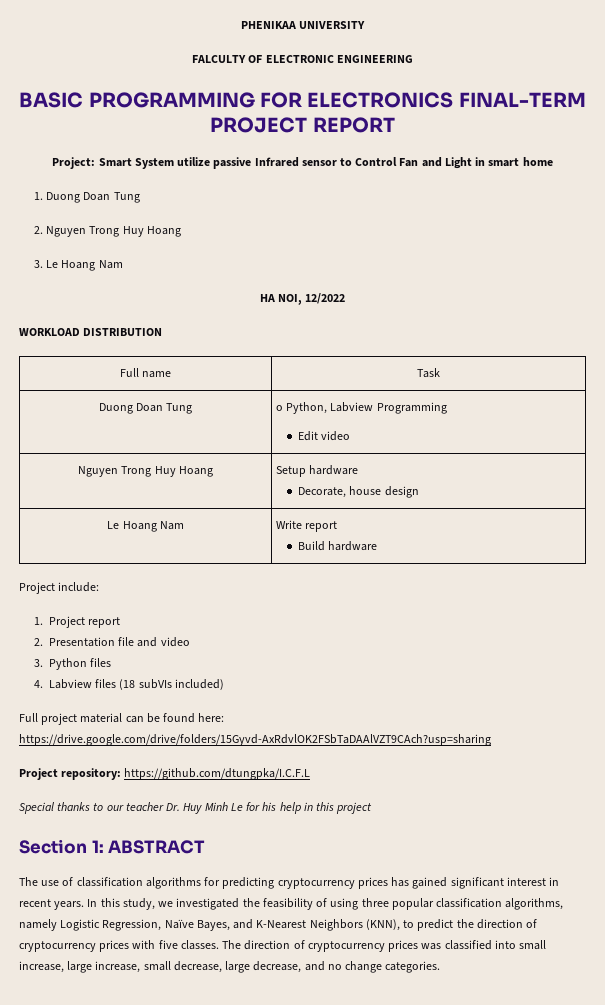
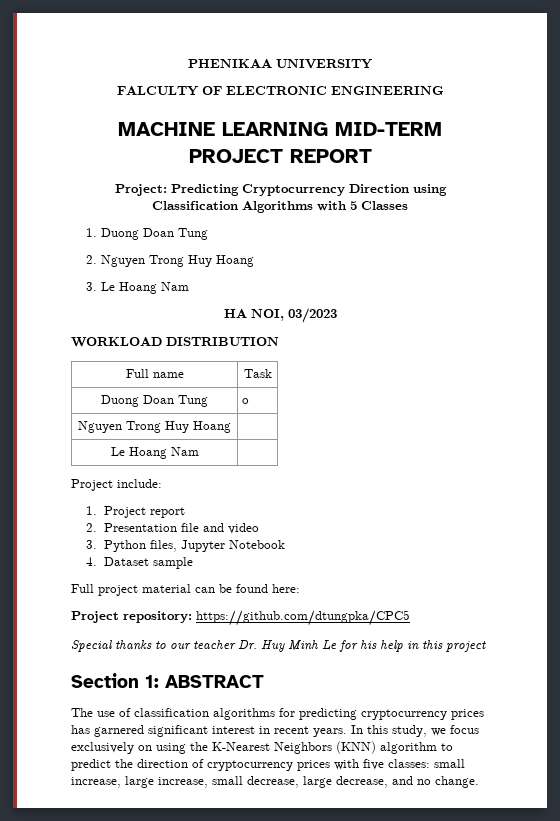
- BASIC PROGRAMMING FOR ELECTRONICS FINAL-TERM PROJECT REPORT
- Project: Smart System utilize passive Infrared sensor to Control Fan and Light in smart home
+ MACHINE LEARNING MID-TERM PROJECT REPORT
+ Project: Predicting Cryptocurrency Direction using Classification Algorithms with 5 Classes
- HA NOI, 12/2022
+ HA NOI, 03/2023
- Duong Doan Tung | o Python, Labview Programming
- Edit video
+ Duong Doan Tung | o
- Nguyen Trong Huy Hoang | Setup hardware
- Decorate, house design
+ Nguyen Trong Huy Hoang |
- Le Hoang Nam | Write report
- Build hardware
+ Le Hoang Nam |
- 3. Python files
- 4. Labview files (18 subVIs included)
+ 3. Python files, Jupyter Notebook
+ 4. Dataset sample
- Full project material can be found here: https://drive.google.com/drive/folders/15Gyvd-AxRdvlOK2FSbTaDAAlVZT9CAch?usp=sharing
+ Full project material can be found here:
- Project repository: https://github.com/dtungpka/I.C.F.L
+ Project repository: https://github.com/dtungpka/CPC5
- The use of classification algorithms for predicting cryptocurrency prices has gained significant interest in recent years.
+ The use of classification algorithms for predicting cryptocurrency prices has garnered significant interest in recent years.
- In this study, we investigated the feasibility of using three popular classification algorithms, namely Logistic Regression, Naïve Bayes, and K-Nearest Neighbors (KNN), to predict the direction of cryptocurrency prices with five classes. The direction of cryptocurrency prices was classified into small increase, large increase, small decrease, large decrease, and no change categories.
+ In this study, we focus exclusively on using the K-Nearest Neighbors (KNN) algorithm to predict the direction of cryptocurrency prices with five classes: small increase, large increase, small decrease, large decrease, and no change.

